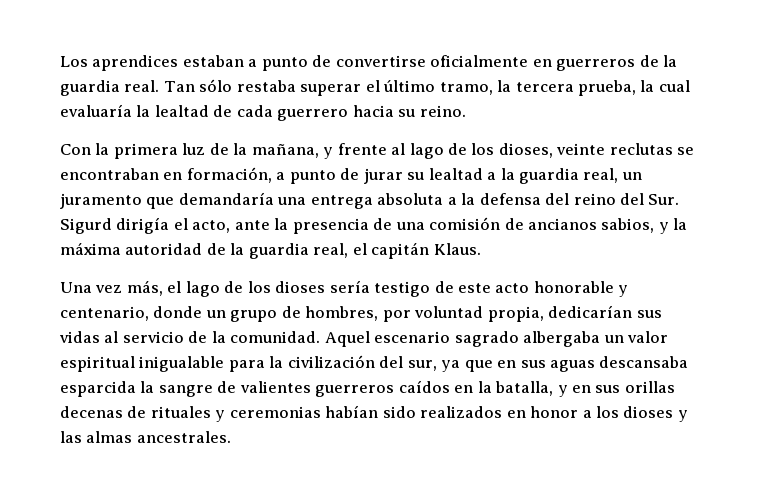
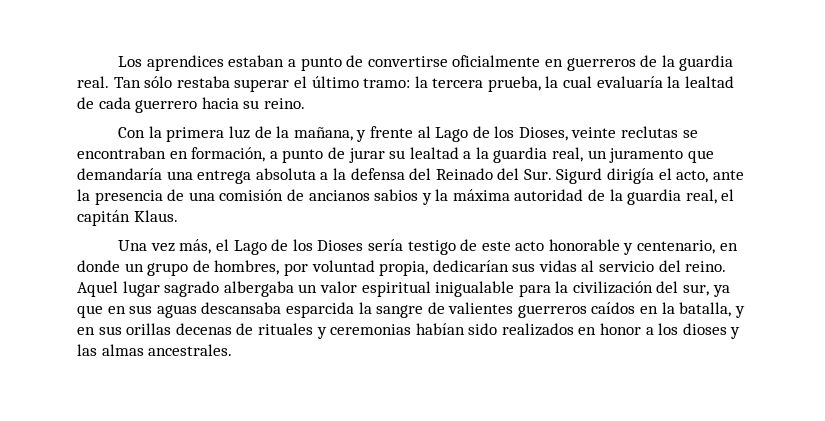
- Tan sólo restaba superar el último tramo, la tercera prueba, la cual evaluaría la lealtad de cada guerrero hacia su reino.
+ Tan sólo restaba superar el último tramo: la tercera prueba, la cual evaluaría la lealtad de cada guerrero hacia su reino.
- Con la primera luz de la mañana, y frente al lago de los dioses, veinte reclutas se encontraban en formación, a punto de jurar su lealtad a la guardia real, un juramento que demandaría una entrega absoluta a la defensa del reino del Sur. Sigurd dirigía el acto, ante la presencia de una comisión de ancianos sabios, y la máxima autoridad de la guardia real, el capitán Klaus.
+ Con la primera luz de la mañana, y frente al Lago de los Dioses, veinte reclutas se encontraban en formación, a punto de jurar su lealtad a la guardia real, un juramento que demandaría una entrega absoluta a la defensa del Reinado del Sur. Sigurd dirigía el acto, ante la presencia de una comisión de ancianos sabios y la máxima autoridad de la guardia real, el capitán Klaus.
- Una vez más, el lago de los dioses sería testigo de este acto honorable y centenario, donde un grupo de hombres, por voluntad propia, dedicarían sus vidas al servicio de la comunidad. Aquel escenario sagrado albergaba un valor espiritual inigualable para la civilización del sur, ya que en sus aguas descansaba esparcida la sangre de valientes guerreros caídos en la batalla, y en sus orillas decenas de rituales y ceremonias habían sido realizados en honor a los dioses y las almas ancestrales.
+ Una vez más, el Lago de los Dioses sería testigo de este acto honorable y centenario, en donde un grupo de hombres, por voluntad propia, dedicarían sus vidas al servicio del reino. Aquel lugar sagrado albergaba un valor espiritual inigualable para la civilización del sur, ya que en sus aguas descansaba esparcida la sangre de valientes guerreros caídos en la batalla, y en sus orillas decenas de rituales y ceremonias habían sido realizados en honor a los dioses y las almas ancestrales.

